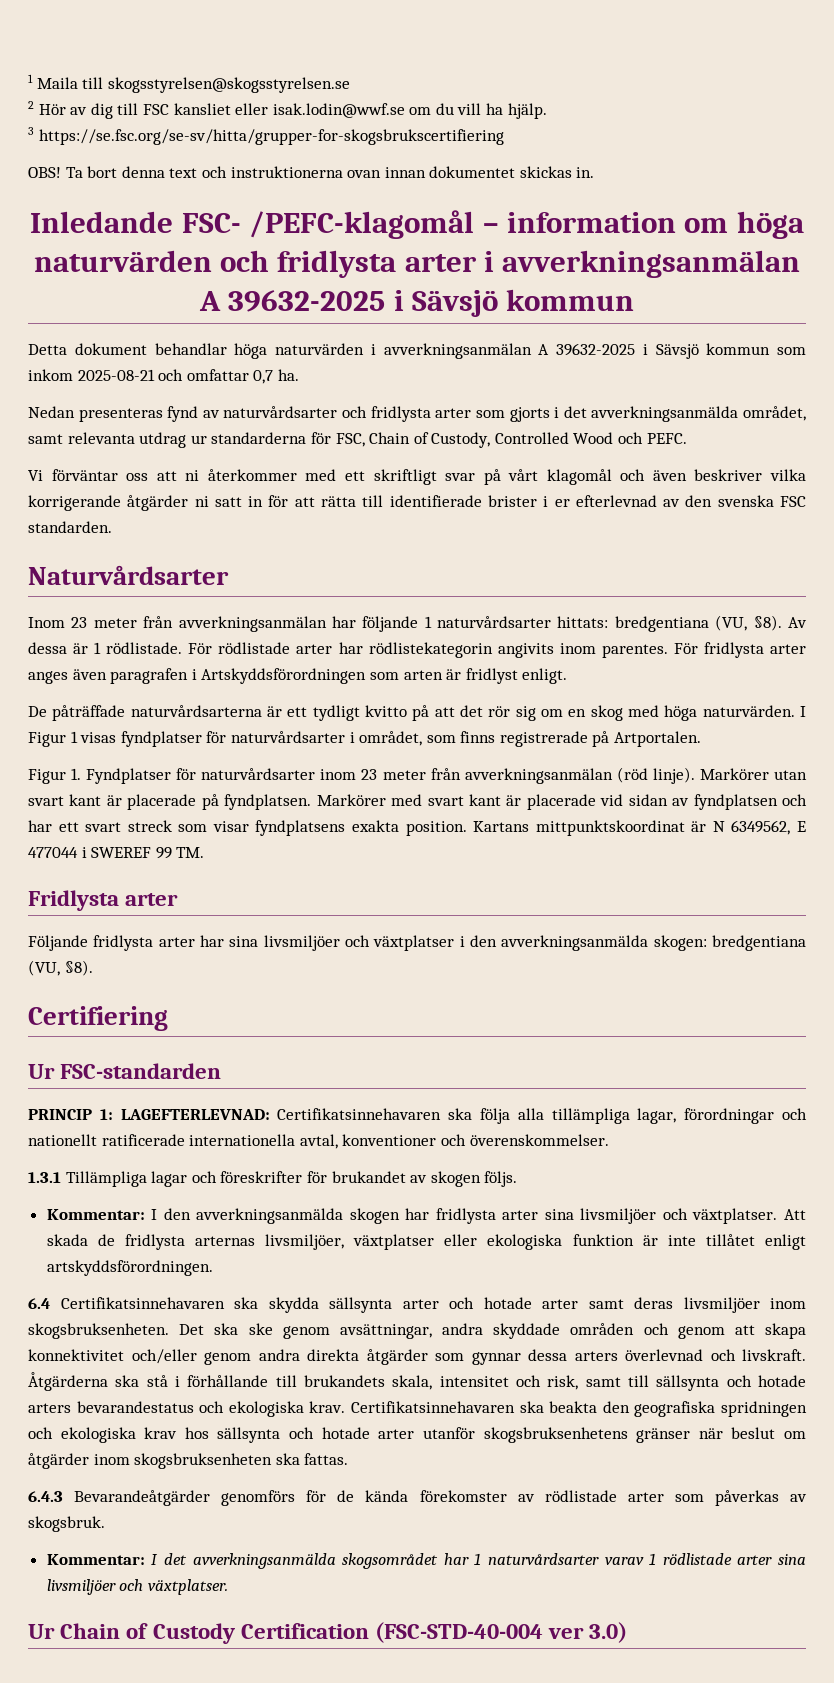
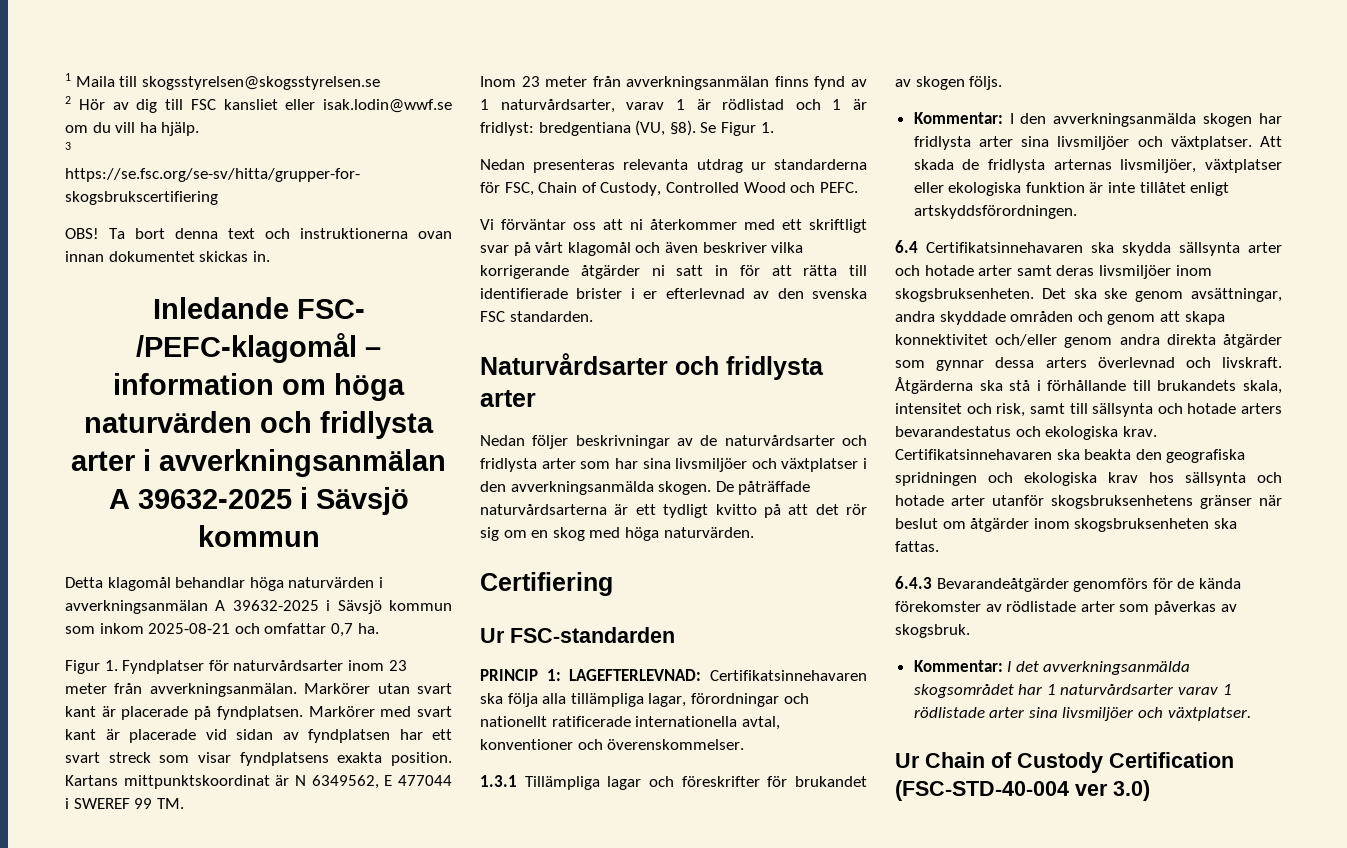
- Detta dokument behandlar höga naturvärden i avverkningsanmälan A 39632-2025 i Sävsjö kommun som inkom 2025-08-21 och omfattar 0,7 ha.
+ Detta klagomål behandlar höga naturvärden i avverkningsanmälan A 39632-2025 i Sävsjö kommun som inkom 2025-08-21 och omfattar 0,7 ha.
- Nedan presenteras fynd av naturvårdsarter och fridlysta arter som gjorts i det avverkningsanmälda området, samt relevanta utdrag ur standarderna för FSC, Chain of Custody, Controlled Wood och PEFC.
+ Figur 1. Fyndplatser för naturvårdsarter inom 23 meter från avverkningsanmälan. Markörer utan svart kant är placerade på fyndplatsen. Markörer med svart kant är placerade vid sidan av fyndplatsen har ett svart streck som visar fyndplatsens exakta position. Kartans mittpunktskoordinat är N 6349562, E 477044 i SWEREF 99 TM.
+ Inom 23 meter från avverkningsanmälan finns fynd av 1 naturvårdsarter, varav 1 är rödlistad och 1 är fridlyst: bredgentiana (VU, §8). Se Figur 1.
+ Nedan presenteras relevanta utdrag ur standarderna för FSC, Chain of Custody, Controlled Wood och PEFC.
- Naturvårdsarter
- Inom 23 meter från avverkningsanmälan har följande 1 naturvårdsarter hittats: bredgentiana (VU, §8). Av dessa är 1 rödlistade. För rödlistade arter har rödlistekategorin angivits inom parentes. För fridlysta arter anges även paragrafen i Artskyddsförordningen som arten är fridlyst enligt.
- De påträffade naturvårdsarterna är ett tydligt kvitto på att det rör sig om en skog med höga naturvärden. I Figur 1 visas fyndplatser för naturvårdsarter i området, som finns registrerade på Artportalen.
- Figur 1. Fyndplatser för naturvårdsarter inom 23 meter från avverkningsanmälan (röd linje). Markörer utan svart kant är placerade på fyndplatsen. Markörer med svart kant är placerade vid sidan av fyndplatsen och har ett svart streck som visar fyndplatsens exakta position. Kartans mittpunktskoordinat är N 6349562, E 477044 i SWEREF 99 TM.
- Fridlysta arter
- Följande fridlysta arter har sina livsmiljöer och växtplatser i den avverkningsanmälda skogen: bredgentiana (VU, §8).
+ Naturvårdsarter och fridlysta arter
+ Nedan följer beskrivningar av de naturvårdsarter och fridlysta arter som har sina livsmiljöer och växtplatser i den avverkningsanmälda skogen. De påträffade naturvårdsarterna är ett tydligt kvitto på att det rör sig om en skog med höga naturvärden.

